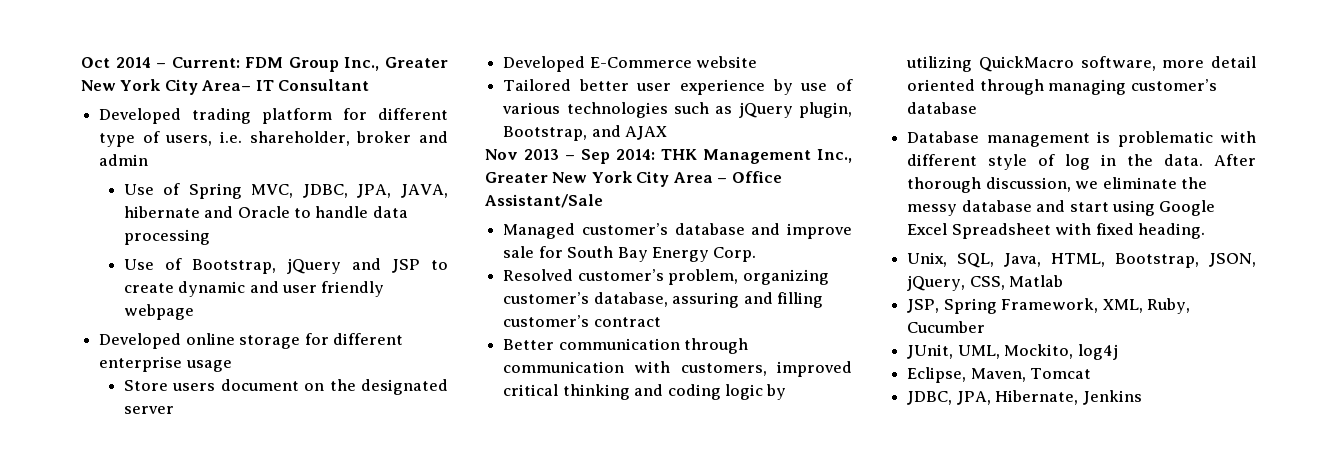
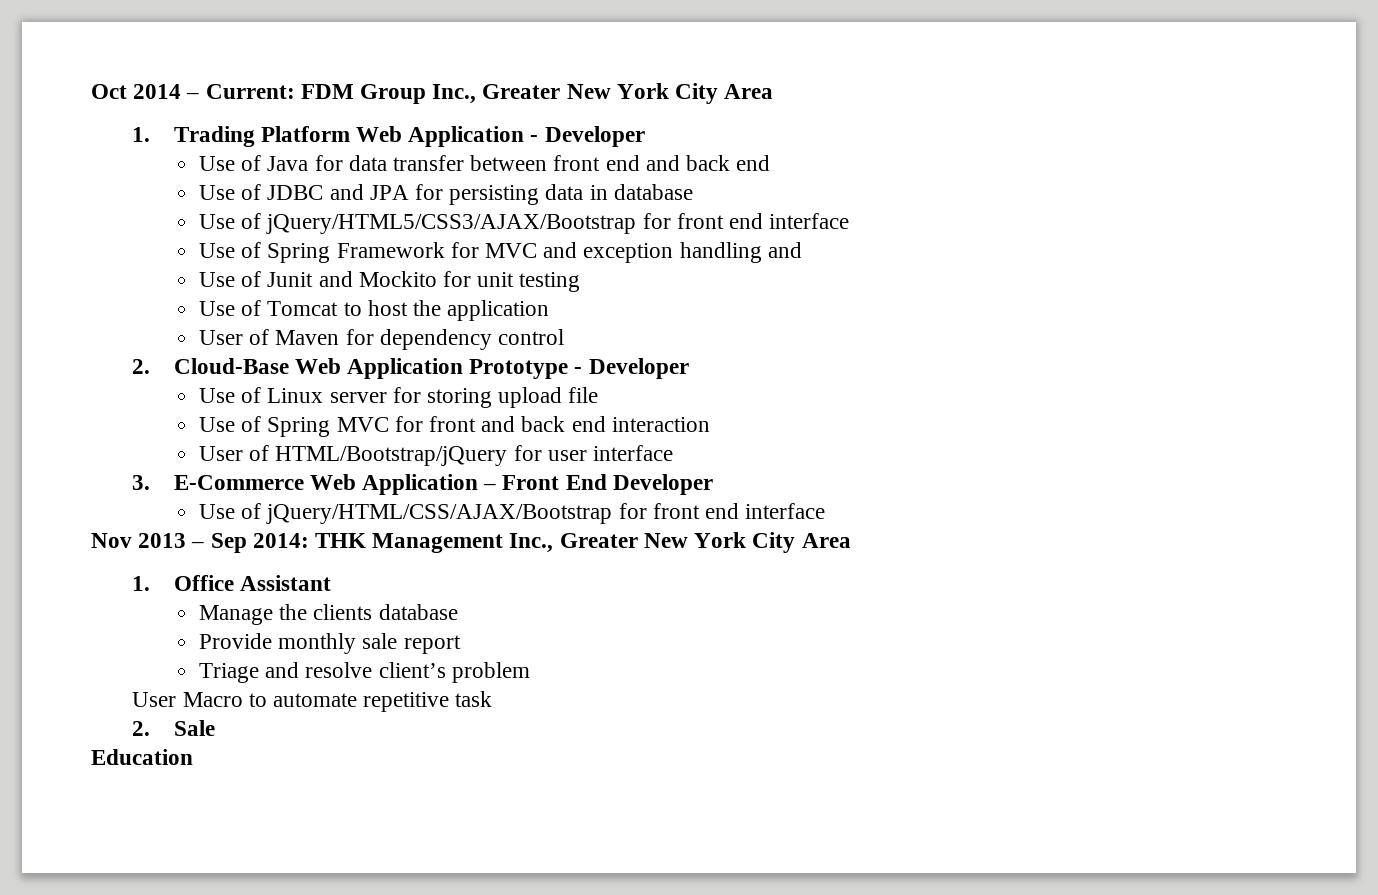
- Oct 2014 – Current: FDM Group Inc., Greater New York City Area– IT Consultant
- Developed trading platform for different type of users, i.e. shareholder, broker and admin
- Use of Spring MVC, JDBC, JPA, JAVA, hibernate and Oracle to handle data processing
- Use of Bootstrap, jQuery and JSP to create dynamic and user friendly webpage
- Developed online storage for different enterprise usage
- Store users document on the designated server
- Developed E-Commerce website
- Tailored better user experience by use of various technologies such as jQuery plugin, Bootstrap, and AJAX
+ Oct 2014 – Current: FDM Group Inc., Greater New York City Area
+ 1. Trading Platform Web Application - Developer
+ Use of Java for data transfer between front end and back end
+ Use of JDBC and JPA for persisting data in database
+ Use of jQuery/HTML5/CSS3/AJAX/Bootstrap for front end interface
+ Use of Spring Framework for MVC and exception handling and
+ Use of Junit and Mockito for unit testing
+ Use of Tomcat to host the application
+ User of Maven for dependency control
+ 2. Cloud-Base Web Application Prototype - Developer
+ Use of Linux server for storing upload file
+ Use of Spring MVC for front and back end interaction
+ User of HTML/Bootstrap/jQuery for user interface
+ 3. E-Commerce Web Application – Front End Developer
+ Use of jQuery/HTML/CSS/AJAX/Bootstrap for front end interface
- Nov 2013 – Sep 2014: THK Management Inc., Greater New York City Area – Office Assistant/Sale
- Managed customer’s database and improve sale for South Bay Energy Corp.
- Resolved customer’s problem, organizing customer’s database, assuring and filling customer’s contract
- Better communication through communication with customers, improved critical thinking and coding logic by utilizing QuickMacro software, more detail oriented through managing customer’s database
- Database management is problematic with different style of log in the data. After thorough discussion, we eliminate the messy database and start using Google Excel Spreadsheet with fixed heading.
- Unix, SQL, Java, HTML, Bootstrap, JSON, jQuery, CSS, Matlab
- JSP, Spring Framework, XML, Ruby, Cucumber
- JUnit, UML, Mockito, log4j
- Eclipse, Maven, Tomcat
- JDBC, JPA, Hibernate, Jenkins
+ Nov 2013 – Sep 2014: THK Management Inc., Greater New York City Area
+ 1. Office Assistant
+ Manage the clients database
+ Provide monthly sale report
+ Triage and resolve client’s problem
+ User Macro to automate repetitive task
+ 2. Sale
+ Education

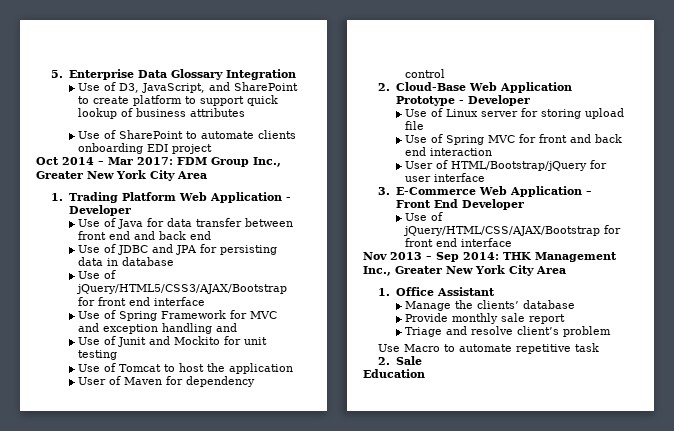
+ 5. Enterprise Data Glossary Integration
+ Use of D3, JavaScript, and SharePoint to create platform to support quick lookup of business attributes
+ Use of SharePoint to automate clients onboarding EDI project
- Oct 2014 – Current: FDM Group Inc., Greater New York City Area
+ Oct 2014 – Mar 2017: FDM Group Inc., Greater New York City Area
- Manage the clients database
+ Manage the clients’ database
- User Macro to automate repetitive task
+ Use Macro to automate repetitive task

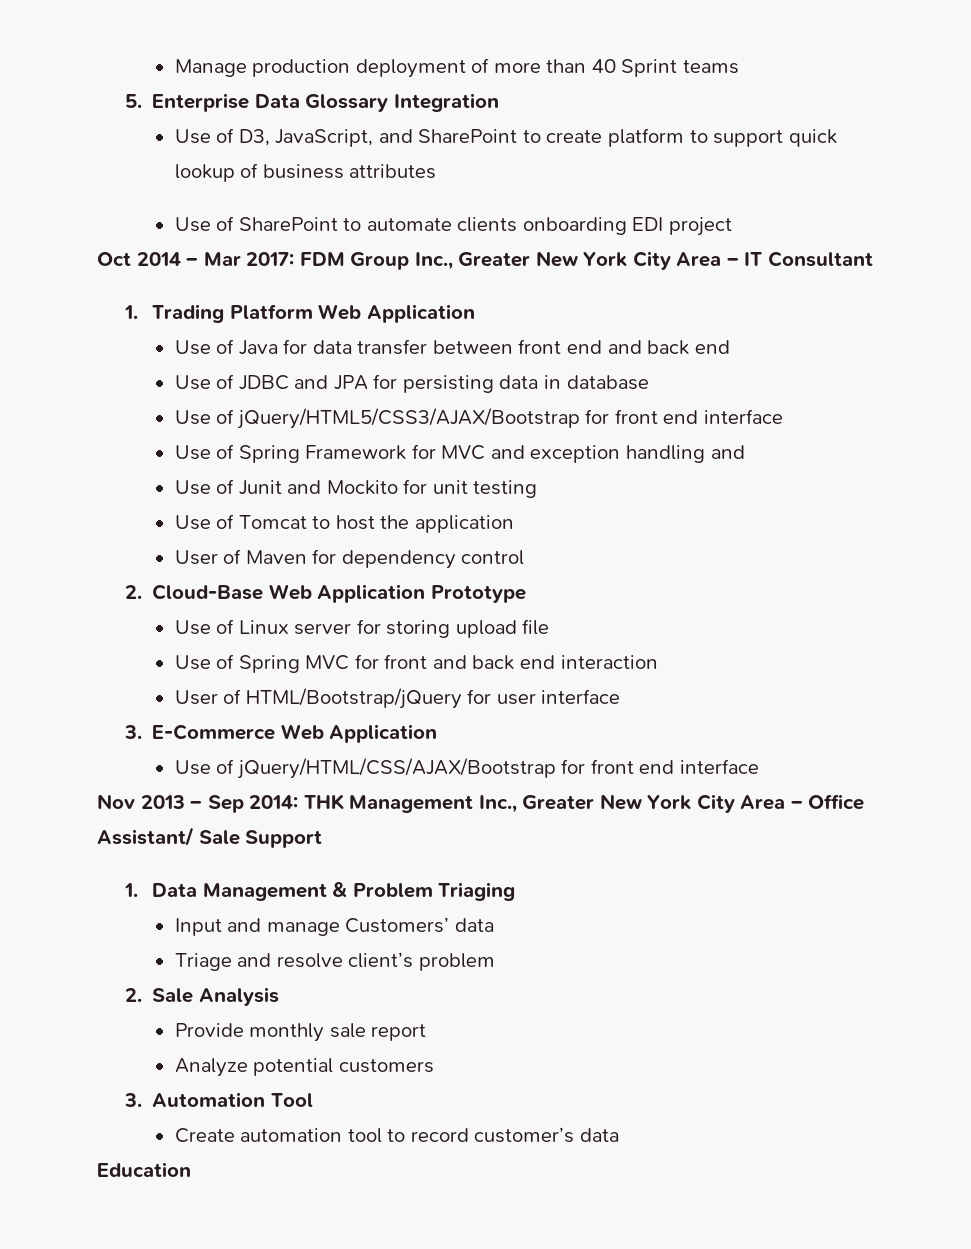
+ Manage production deployment of more than 40 Sprint teams
- Oct 2014 – Mar 2017: FDM Group Inc., Greater New York City Area
+ Oct 2014 – Mar 2017: FDM Group Inc., Greater New York City Area – IT Consultant
- 1. Trading Platform Web Application - Developer
+ 1. Trading Platform Web Application
- 2. Cloud-Base Web Application Prototype - Developer
+ 2. Cloud-Base Web Application Prototype
- 3. E-Commerce Web Application – Front End Developer
+ 3. E-Commerce Web Application
- Nov 2013 – Sep 2014: THK Management Inc., Greater New York City Area
- 1. Office Assistant
- Manage the clients’ database
- Provide monthly sale report
+ Nov 2013 – Sep 2014: THK Management Inc., Greater New York City Area – Office Assistant/ Sale Support
+ 1. Data Management & Problem Triaging
+ Input and manage Customers’ data
- Use Macro to automate repetitive task
- 2. Sale
+ 2. Sale Analysis
+ Provide monthly sale report
+ Analyze potential customers
+ 3. Automation Tool
+ Create automation tool to record customer’s data

